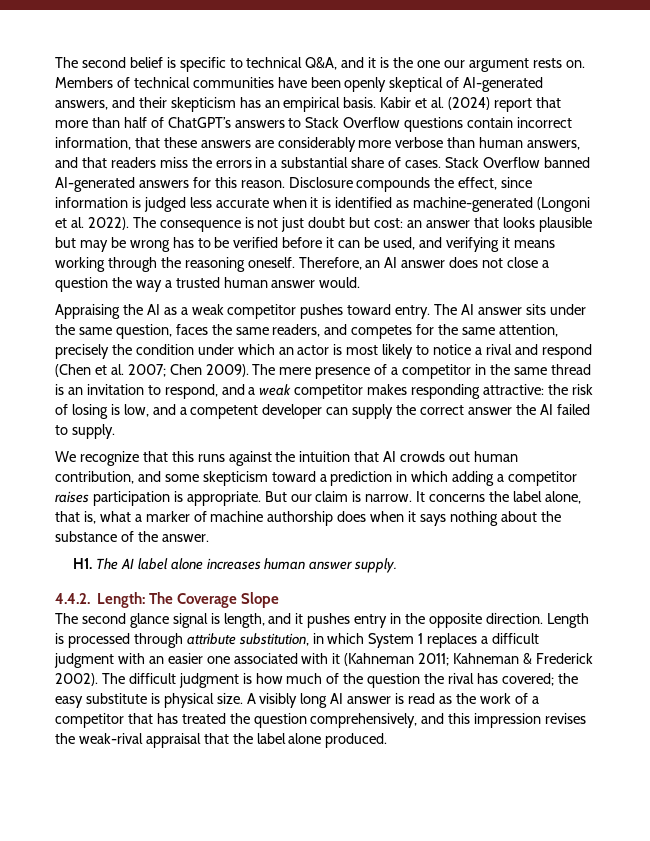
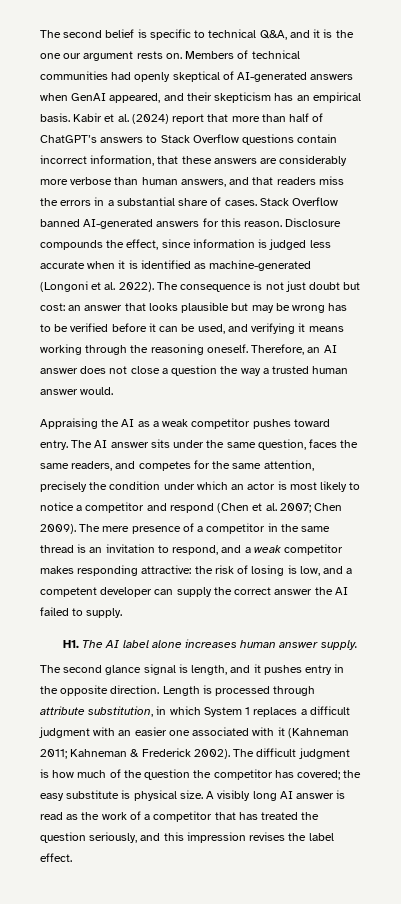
- Members of technical communities have been openly skeptical of AI-generated answers, and their skepticism has an empirical basis.
+ Members of technical communities had openly skeptical of AI-generated answers when GenAI appeared, and their skepticism has an empirical basis.
- The AI answer sits under the same question, faces the same readers, and competes for the same attention, precisely the condition under which an actor is most likely to notice a rival and respond (Chen et al. 2007; Chen 2009).
+ The AI answer sits under the same question, faces the same readers, and competes for the same attention, precisely the condition under which an actor is most likely to notice a competitor and respond (Chen et al. 2007; Chen 2009).
- We recognize that this runs against the intuition that AI crowds out human contribution, and some skepticism toward a prediction in which adding a competitor raises participation is appropriate. But our claim is narrow. It concerns the label alone, that is, what a marker of machine authorship does when it says nothing about the substance of the answer.
- 4.4.2. Length: The Coverage Slope
- The difficult judgment is how much of the question the rival has covered; the easy substitute is physical size.
+ The difficult judgment is how much of the question the competitor has covered; the easy substitute is physical size.
- A visibly long AI answer is read as the work of a competitor that has treated the question comprehensively, and this impression revises the weak-rival appraisal that the label alone produced.
+ A visibly long AI answer is read as the work of a competitor that has treated the question seriously, and this impression revises the label effect.

